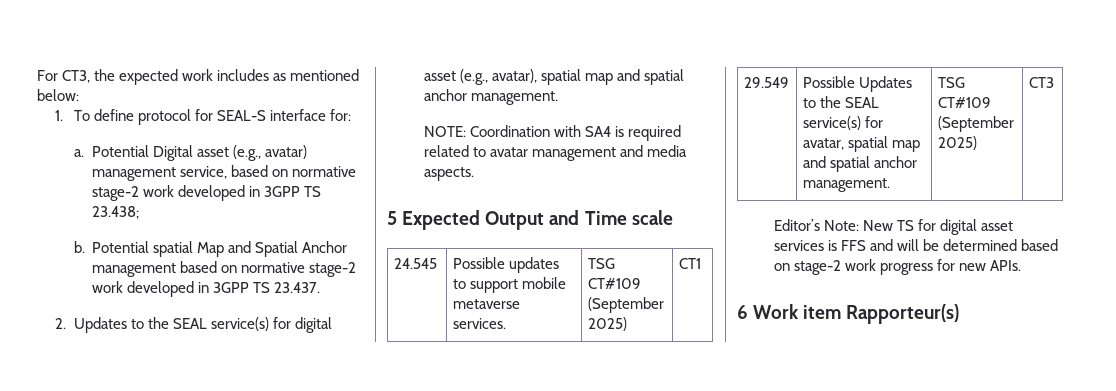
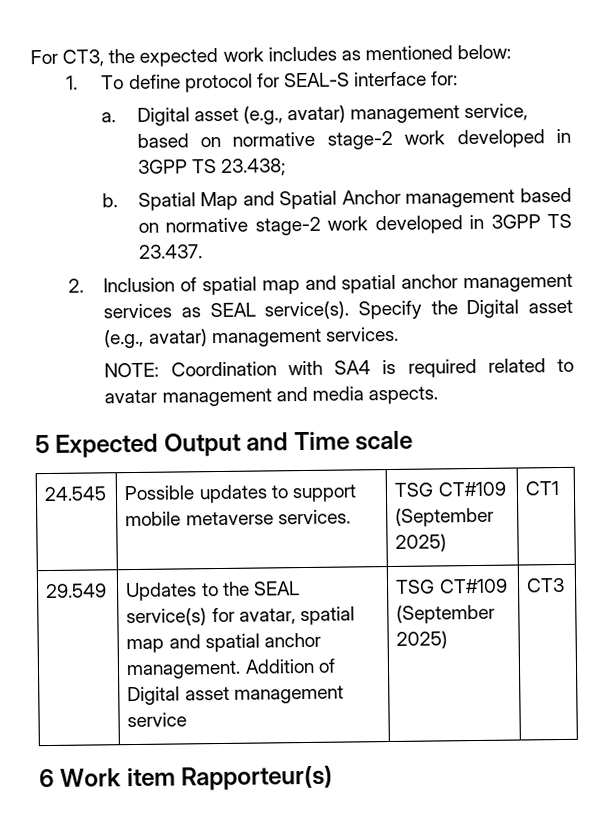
- Potential Digital asset (e.g., avatar) management service, based on normative stage-2 work developed in 3GPP TS 23.438;
+ Digital asset (e.g., avatar) management service, based on normative stage-2 work developed in 3GPP TS 23.438;
- Potential spatial Map and Spatial Anchor management based on normative stage-2 work developed in 3GPP TS 23.437.
+ Spatial Map and Spatial Anchor management based on normative stage-2 work developed in 3GPP TS 23.437.
- 2. Updates to the SEAL service(s) for digital asset (e.g., avatar), spatial map and spatial anchor management.
+ 2. Inclusion of spatial map and spatial anchor management services as SEAL service(s). Specify the Digital asset (e.g., avatar) management services.
- 29.549 | Possible Updates to the SEAL service(s) for avatar, spatial map and spatial anchor management. | TSG CT#109 (September 2025) | CT3
+ 29.549 | Updates to the SEAL service(s) for avatar, spatial map and spatial anchor management. Addition of Digital asset management service | TSG CT#109 (September 2025) | CT3
- Editor’s Note: New TS for digital asset services is FFS and will be determined based on stage-2 work progress for new APIs.

